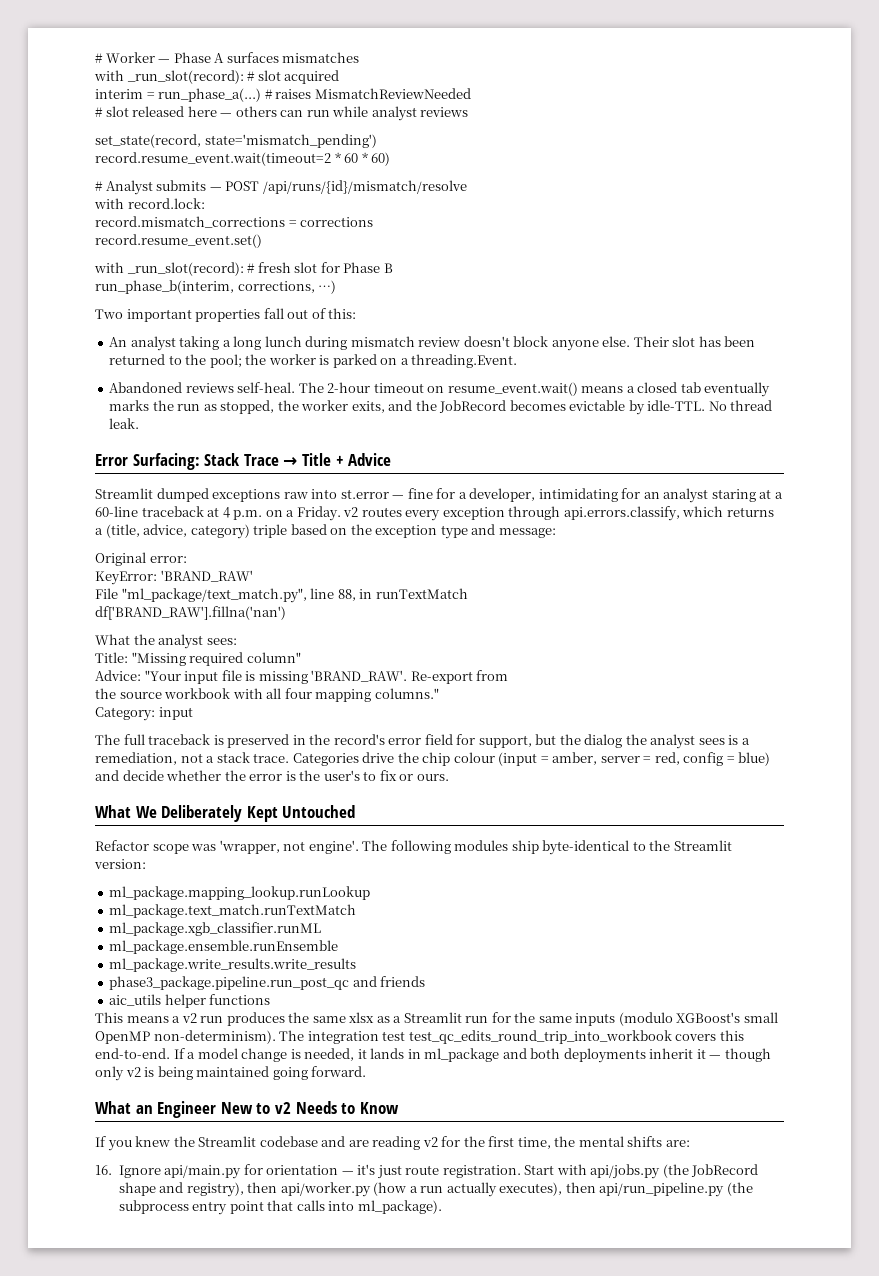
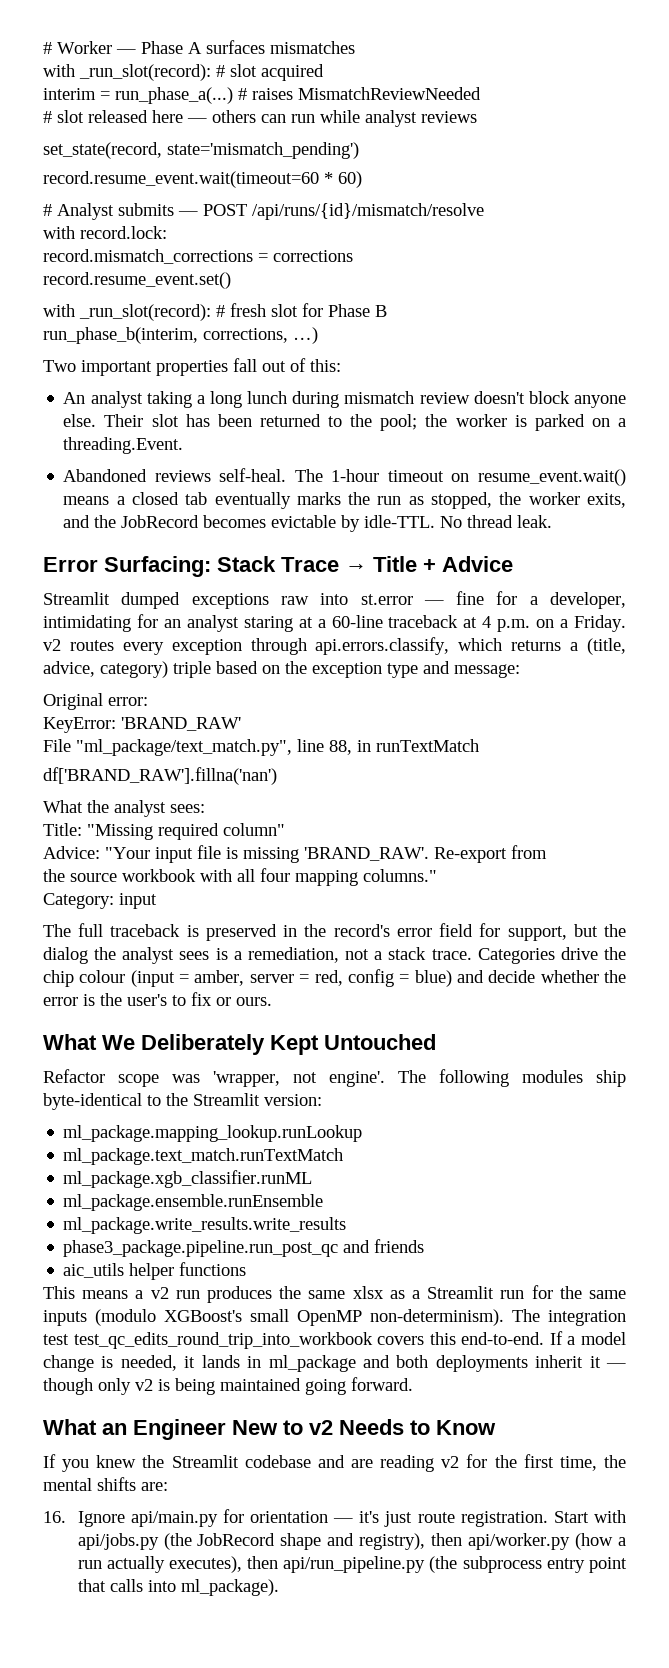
- record.resume_event.wait(timeout=2 * 60 * 60)
+ record.resume_event.wait(timeout=60 * 60)
- The 2-hour timeout on resume_event.wait() means a closed tab eventually marks the run as stopped, the worker exits, and the JobRecord becomes evictable by idle-TTL.
+ The 1-hour timeout on resume_event.wait() means a closed tab eventually marks the run as stopped, the worker exits, and the JobRecord becomes evictable by idle-TTL.

